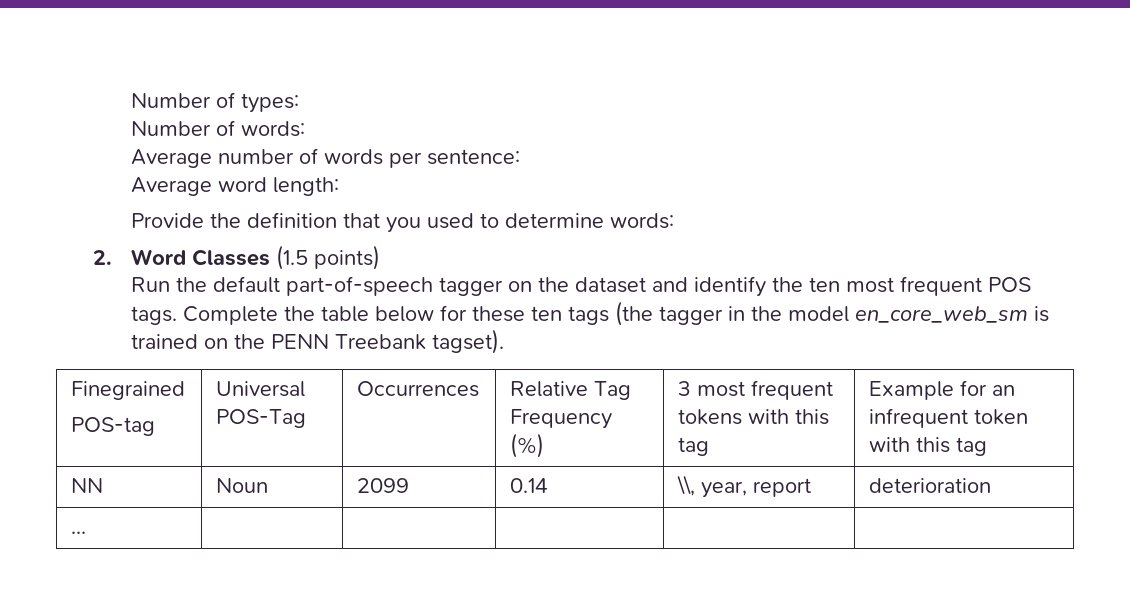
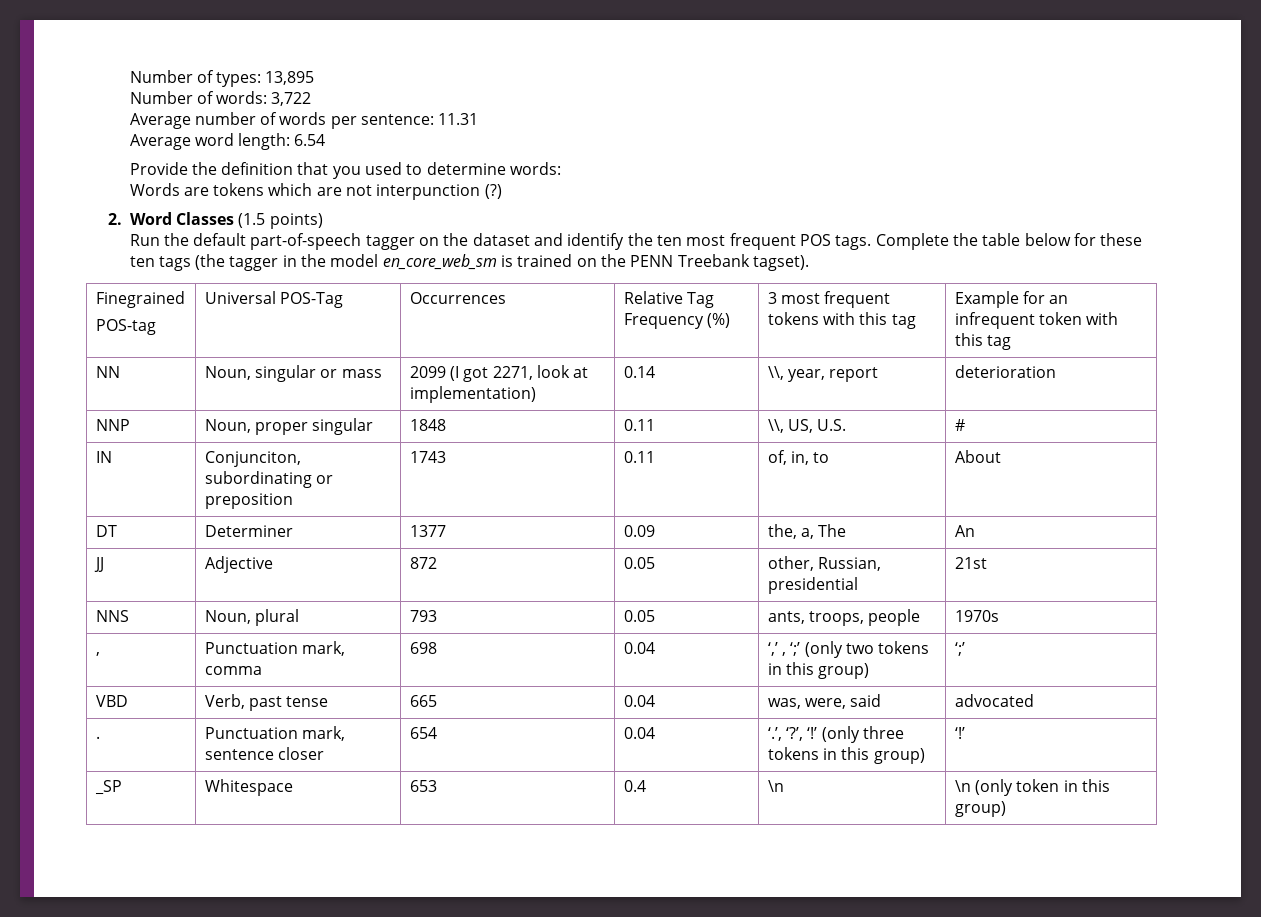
- Number of types:
+ Number of types: 13,895
- Number of words:
+ Number of words: 3,722
- Average number of words per sentence:
+ Average number of words per sentence: 11.31
- Average word length:
+ Average word length: 6.54
+ Words are tokens which are not interpunction (?)
- NN | Noun | 2099 | 0.14 | \\, year, report | deterioration
+ NN | Noun, singular or mass | 2099 (I got 2271, look at implementation) | 0.14 | \\, year, report | deterioration
- ... | | | | |
+ NNP | Noun, proper singular | 1848 | 0.11 | \\, US, U.S. | #
+ IN | Conjunciton, subordinating or preposition | 1743 | 0.11 | of, in, to | About
+ DT | Determiner | 1377 | 0.09 | the, a, The | An
+ JJ | Adjective | 872 | 0.05 | other, Russian, presidential | 21st
+ NNS | Noun, plural | 793 | 0.05 | ants, troops, people | 1970s
+ , | Punctuation mark, comma | 698 | 0.04 | ‘,’ , ‘;’ (only two tokens in this group) | ‘;’
+ VBD | Verb, past tense | 665 | 0.04 | was, were, said | advocated
+ . | Punctuation mark, sentence closer | 654 | 0.04 | ‘.’, ‘?’, ‘!’ (only three tokens in this group) | ‘!’
+ _SP | Whitespace | 653 | 0.4 | \n | \n (only token in this group)

